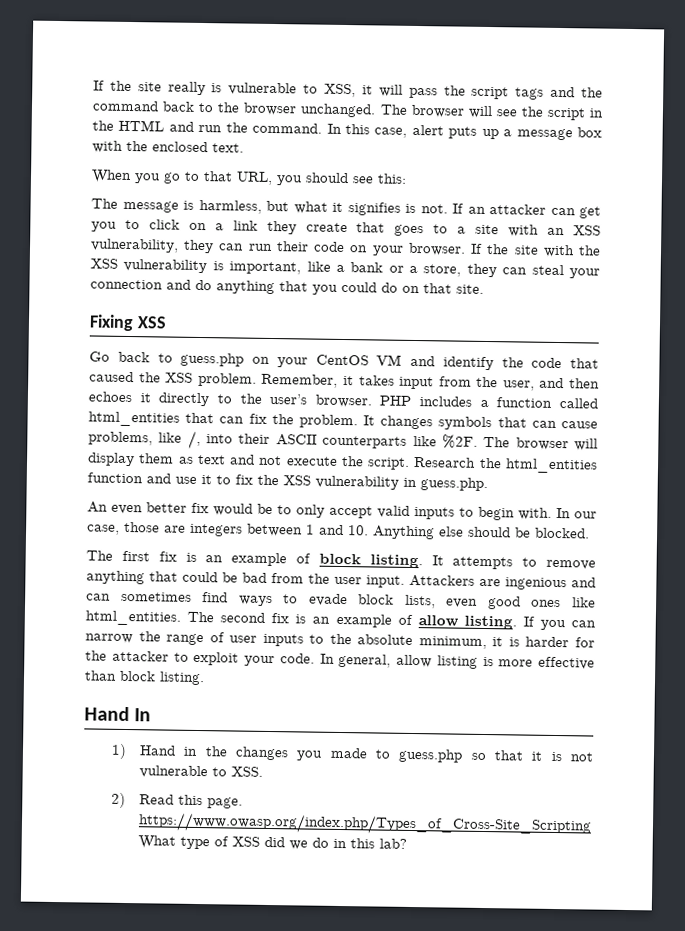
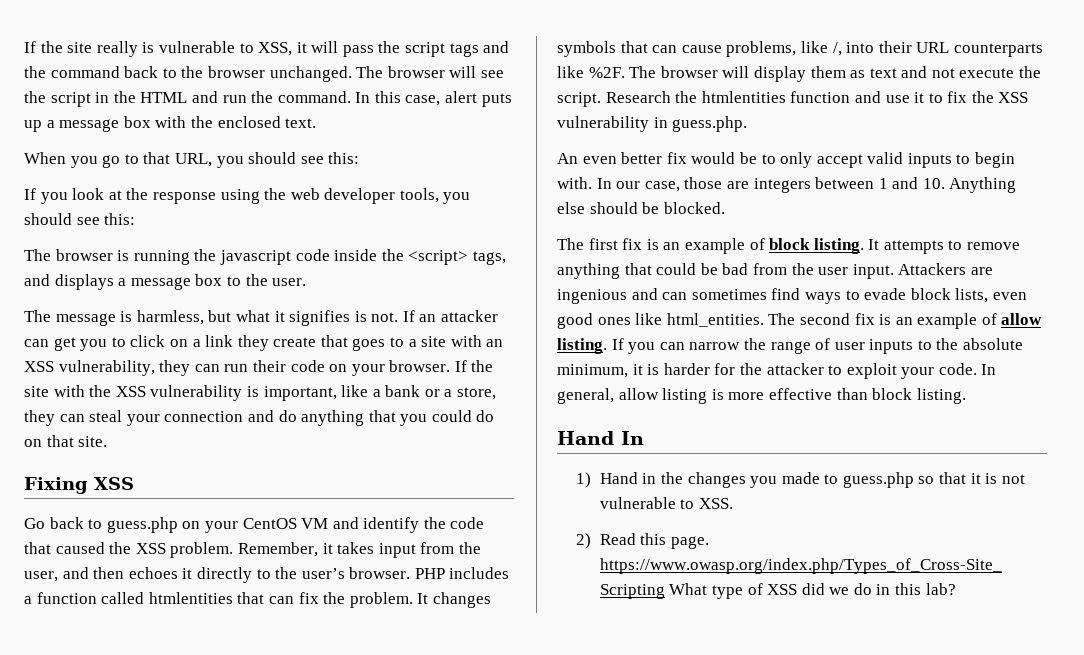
+ If you look at the response using the web developer tools, you should see this:
+ The browser is running the javascript code inside the <script> tags, and displays a message box to the user.
- PHP includes a function called html_entities that can fix the problem.
+ PHP includes a function called htmlentities that can fix the problem.
- It changes symbols that can cause problems, like /, into their ASCII counterparts like %2F.
+ It changes symbols that can cause problems, like /, into their URL counterparts like %2F.
- Research the html_entities function and use it to fix the XSS vulnerability in guess.php.
+ Research the htmlentities function and use it to fix the XSS vulnerability in guess.php.

